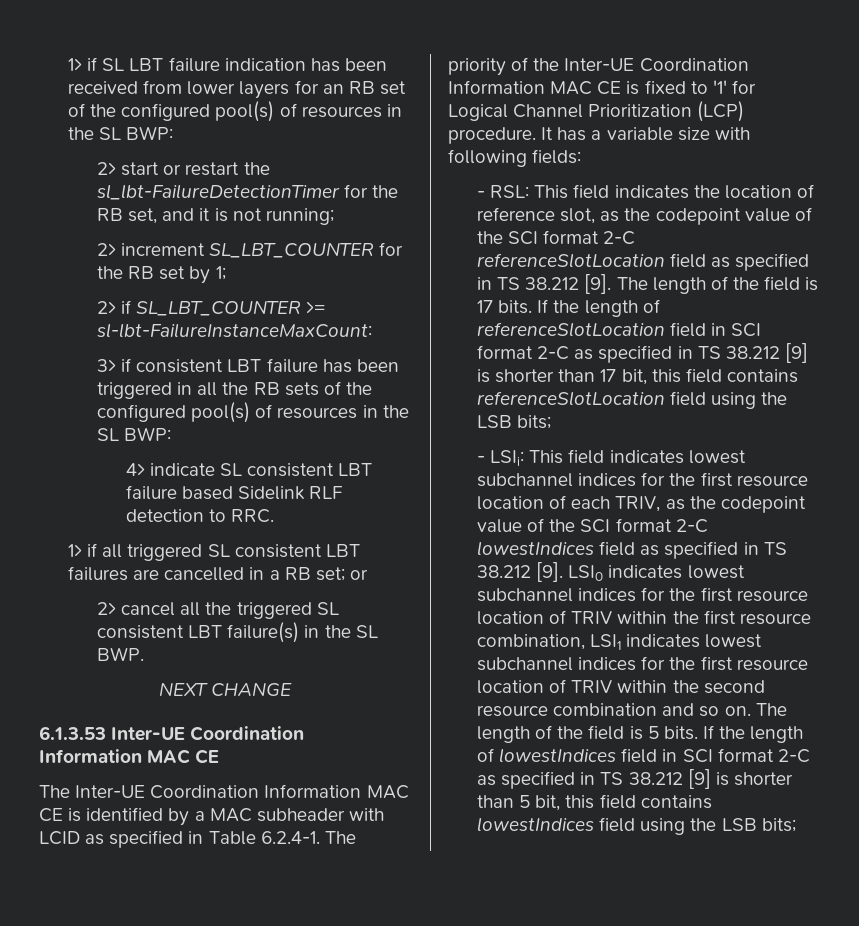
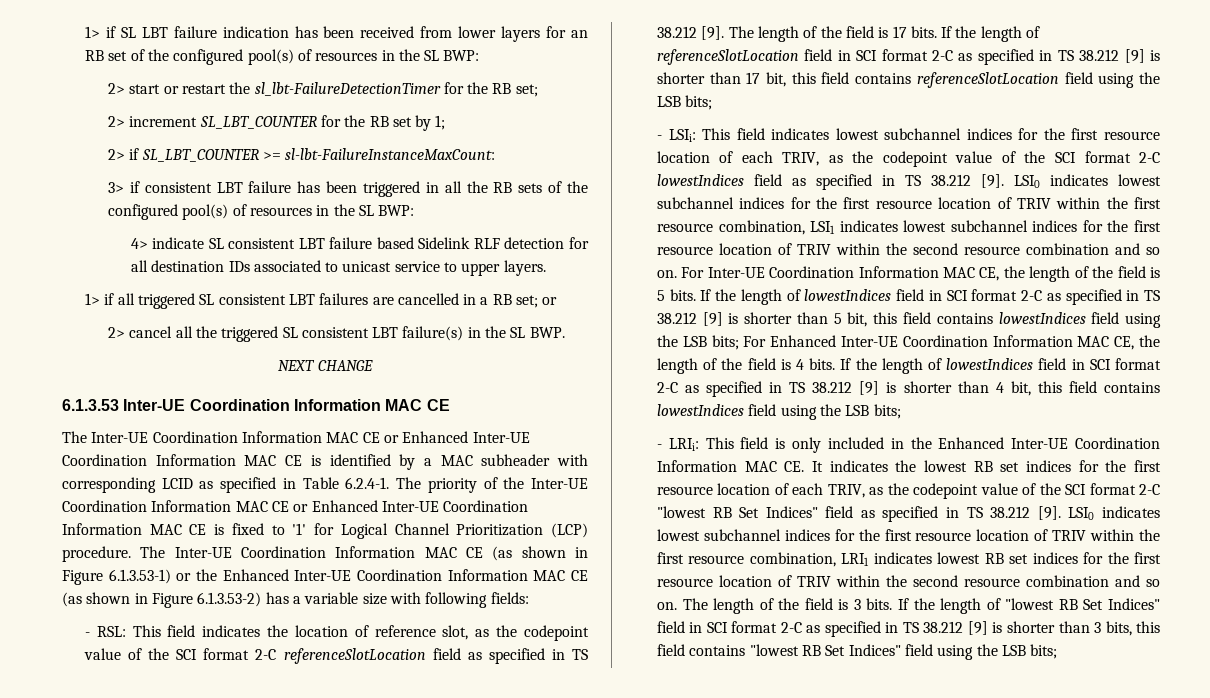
- 2> start or restart the sl_lbt-FailureDetectionTimer for the RB set, and it is not running;
+ 2> start or restart the sl_lbt-FailureDetectionTimer for the RB set;
- 4> indicate SL consistent LBT failure based Sidelink RLF detection to RRC.
+ 4> indicate SL consistent LBT failure based Sidelink RLF detection for all destination IDs associated to unicast service to upper layers.
- The Inter-UE Coordination Information MAC CE is identified by a MAC subheader with LCID as specified in Table 6.2.4-1. The priority of the Inter-UE Coordination Information MAC CE is fixed to '1' for Logical Channel Prioritization (LCP) procedure.
+ The Inter-UE Coordination Information MAC CE or Enhanced Inter-UE Coordination Information MAC CE is identified by a MAC subheader with corresponding LCID as specified in Table 6.2.4-1. The priority of the Inter-UE Coordination Information MAC CE or Enhanced Inter-UE Coordination Information MAC CE is fixed to '1' for Logical Channel Prioritization (LCP) procedure.
- It has a variable size with following fields:
+ The Inter-UE Coordination Information MAC CE (as shown in Figure 6.1.3.53-1) or the Enhanced Inter-UE Coordination Information MAC CE (as shown in Figure 6.1.3.53-2) has a variable size with following fields:
- The length of the field is 5 bits.
+ For Inter-UE Coordination Information MAC CE, the length of the field is 5 bits.
- If the length of lowestIndices field in SCI format 2-C as specified in TS 38.212 [9] is shorter than 5 bit, this field contains lowestIndices field using the LSB bits;
+ If the length of lowestIndices field in SCI format 2-C as specified in TS 38.212 [9] is shorter than 5 bit, this field contains lowestIndices field using the LSB bits; For Enhanced Inter-UE Coordination Information MAC CE, the length of the field is 4 bits. If the length of lowestIndices field in SCI format 2-C as specified in TS 38.212 [9] is shorter than 4 bit, this field contains lowestIndices field using the LSB bits;
+ - LRIi: This field is only included in the Enhanced Inter-UE Coordination Information MAC CE. It indicates the lowest RB set indices for the first resource location of each TRIV, as the codepoint value of the SCI format 2-C "lowest RB Set Indices" field as specified in TS 38.212 [9]. LSI0 indicates lowest subchannel indices for the first resource location of TRIV within the first resource combination, LRI1 indicates lowest RB set indices for the first resource location of TRIV within the second resource combination and so on. The length of the field is 3 bits. If the length of "lowest RB Set Indices" field in SCI format 2-C as specified in TS 38.212 [9] is shorter than 3 bits, this field contains "lowest RB Set Indices" field using the LSB bits;

